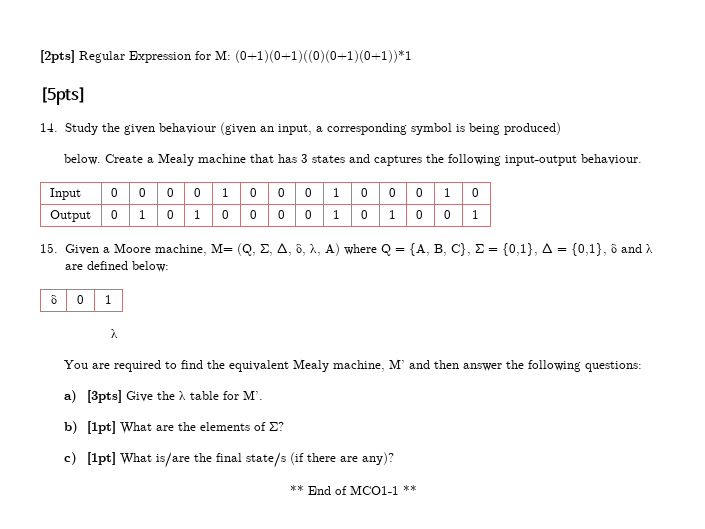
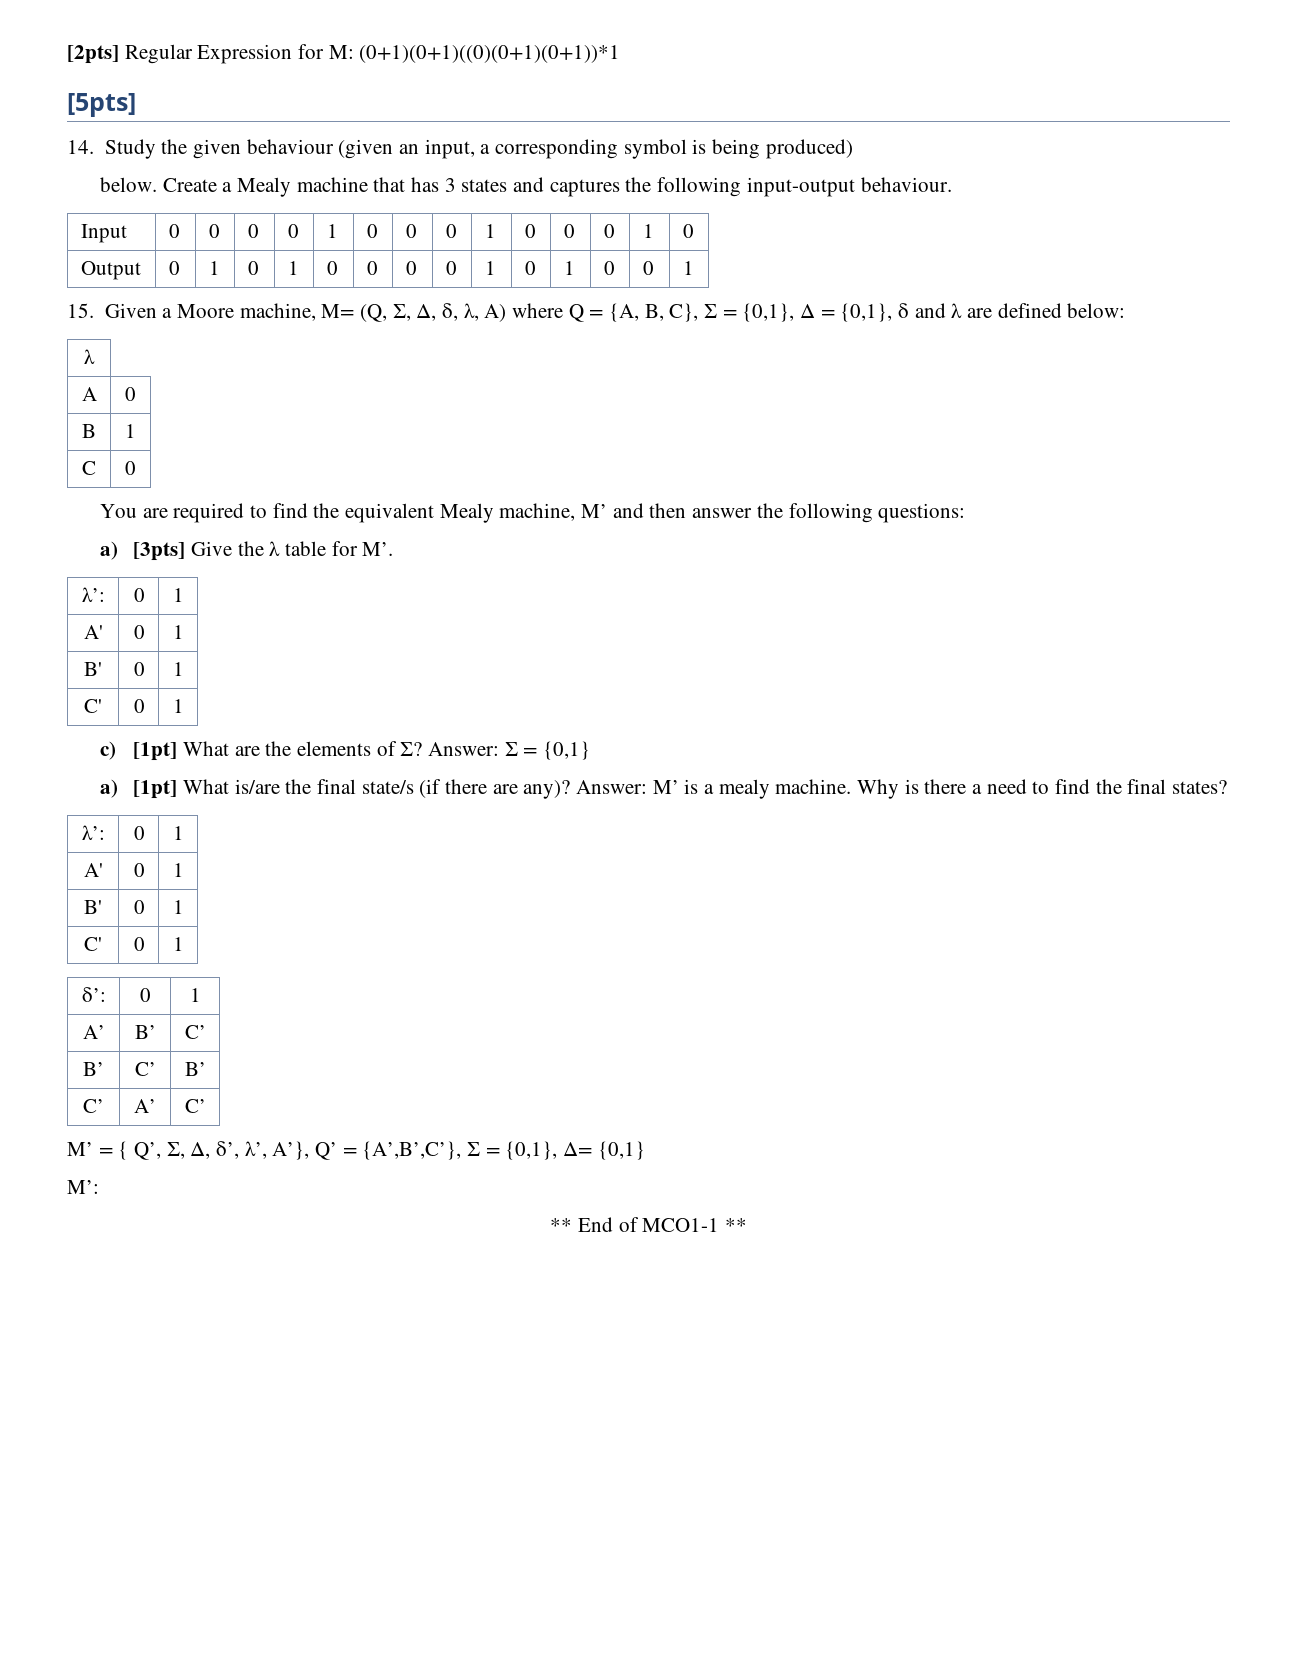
  15. Given a Moore machine, M= (Q, Σ, Δ, δ, λ, A) where Q = {A, B, C}, Σ = {0,1}, Δ = {0,1}, δ and λ are defined below:
- δ | 0 | 1
  λ
+ A | 0
+ B | 1
+ C | 0
  a) [3pts] Give the λ table for M’.
- b) [1pt] What are the elements of Σ?
- c) [1pt] What is/are the final state/s (if there are any)?
+ λ’: | 0 | 1
+ A' | 0 | 1
+ B' | 0 | 1
+ C' | 0 | 1
+ c) [1pt] What are the elements of Σ? Answer: Σ = {0,1}
+ a) [1pt] What is/are the final state/s (if there are any)? Answer: M’ is a mealy machine. Why is there a need to find the final states?
+ λ’: | 0 | 1
+ A' | 0 | 1
+ B' | 0 | 1
+ C' | 0 | 1
+ δ’: | 0 | 1
+ A’ | B’ | C’
+ B’ | C’ | B’
+ C’ | A’ | C’
+ M’ = { Q’, Σ, Δ, δ’, λ’, A’}, Q’ = {A’,B’,C’}, Σ = {0,1}, Δ= {0,1}
+ M’:

